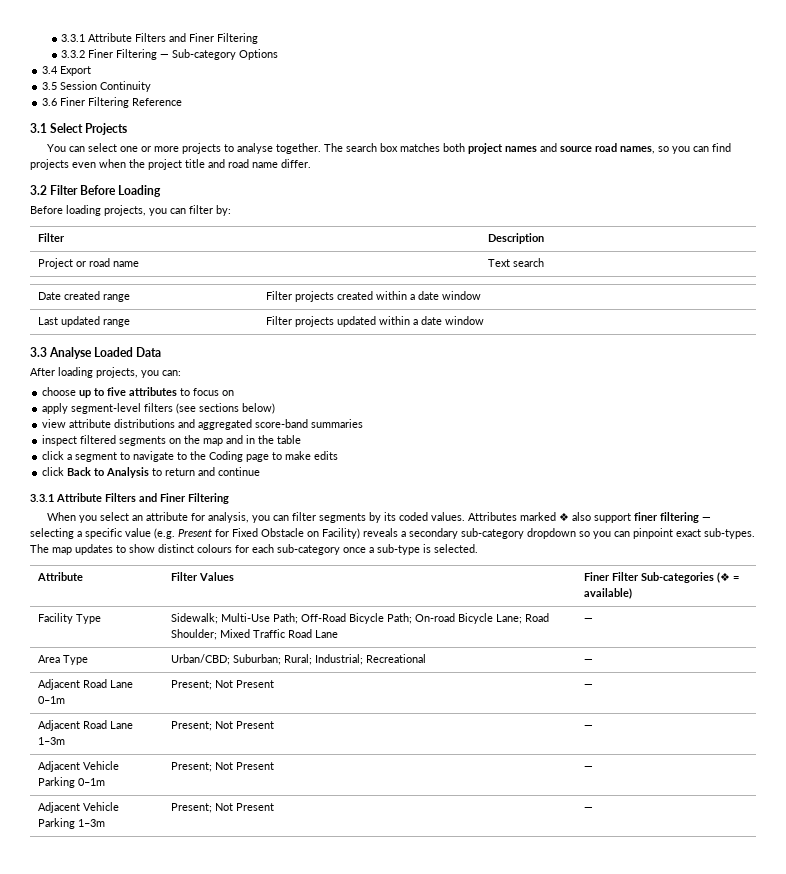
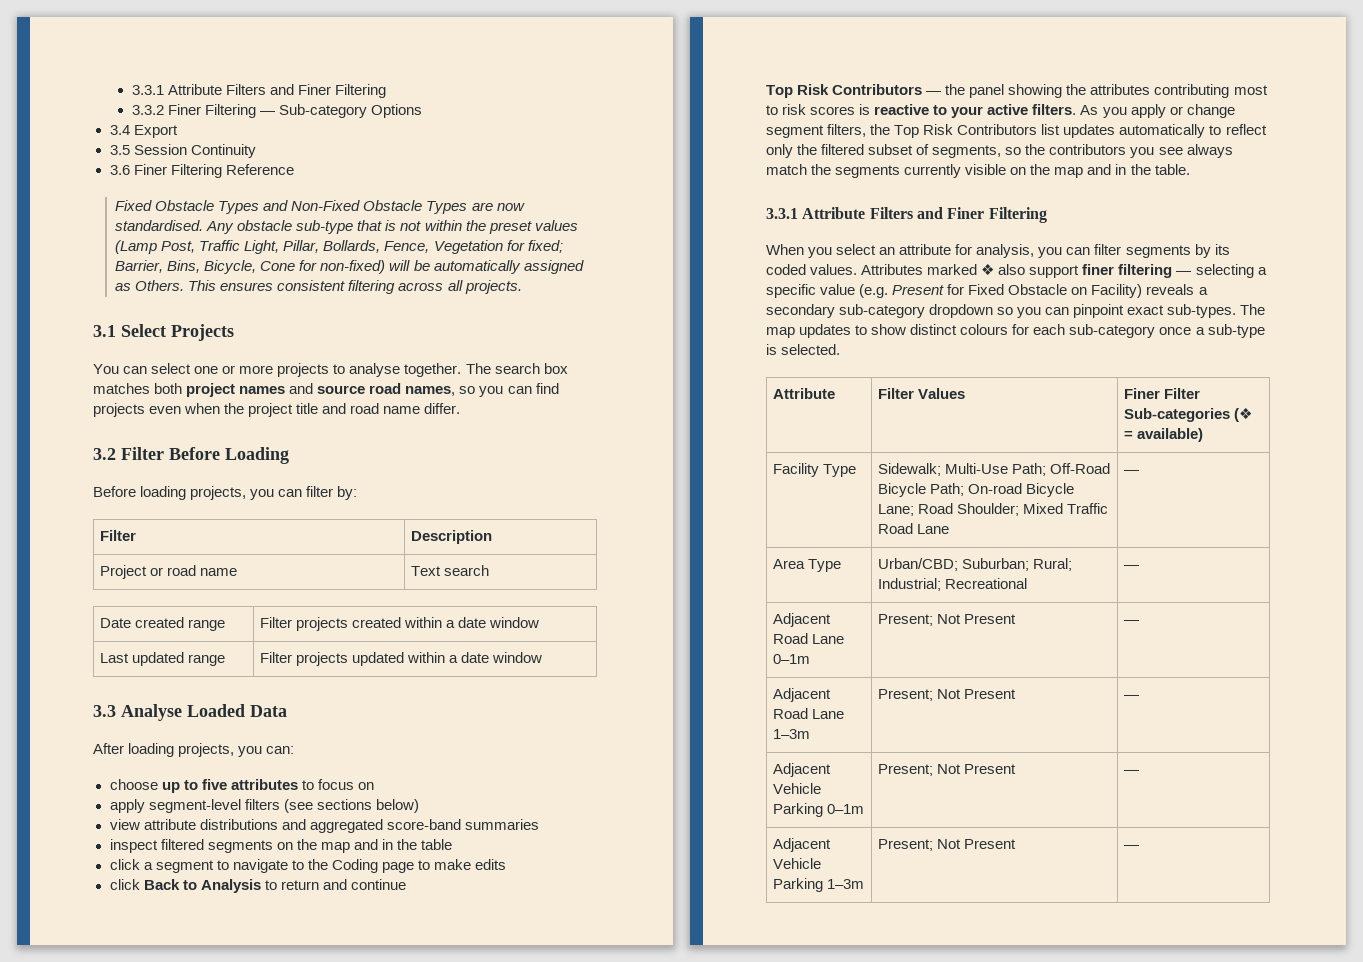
+ Fixed Obstacle Types and Non-Fixed Obstacle Types are now standardised. Any obstacle sub-type that is not within the preset values (Lamp Post, Traffic Light, Pillar, Bollards, Fence, Vegetation for fixed; Barrier, Bins, Bicycle, Cone for non-fixed) will be automatically assigned as Others. This ensures consistent filtering across all projects.
+ Top Risk Contributors — the panel showing the attributes contributing most to risk scores is reactive to your active filters. As you apply or change segment filters, the Top Risk Contributors list updates automatically to reflect only the filtered subset of segments, so the contributors you see always match the segments currently visible on the map and in the table.

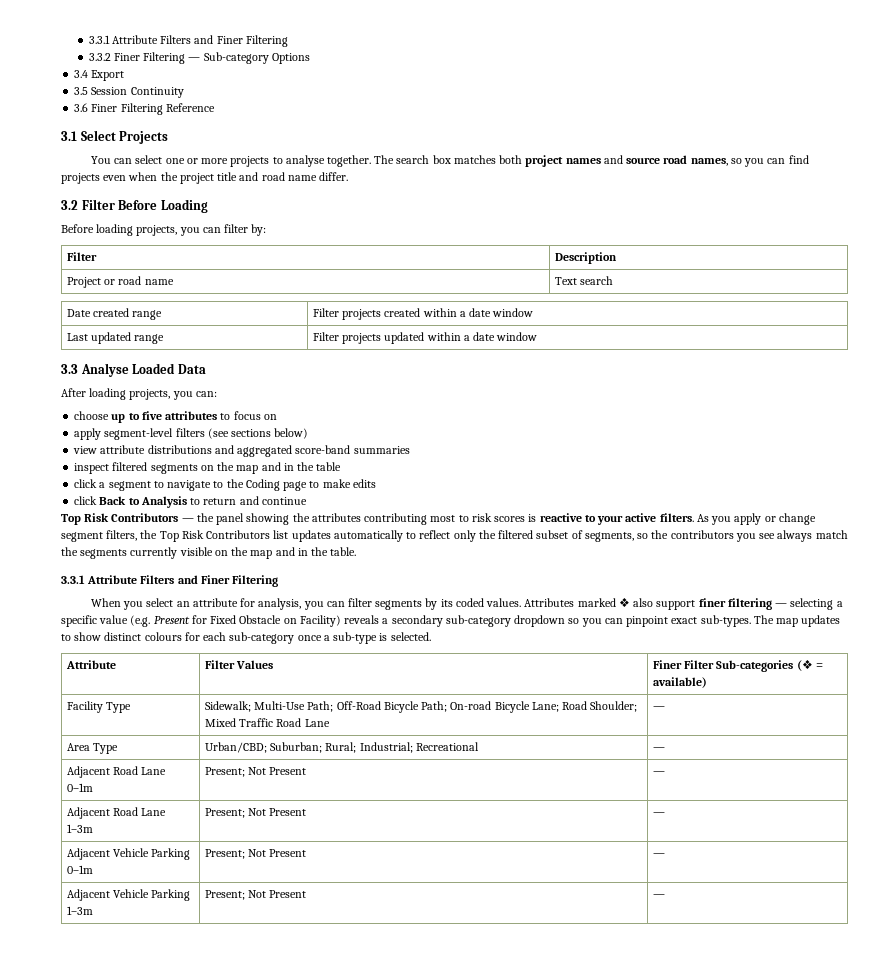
- Fixed Obstacle Types and Non-Fixed Obstacle Types are now standardised. Any obstacle sub-type that is not within the preset values (Lamp Post, Traffic Light, Pillar, Bollards, Fence, Vegetation for fixed; Barrier, Bins, Bicycle, Cone for non-fixed) will be automatically assigned as Others. This ensures consistent filtering across all projects.

